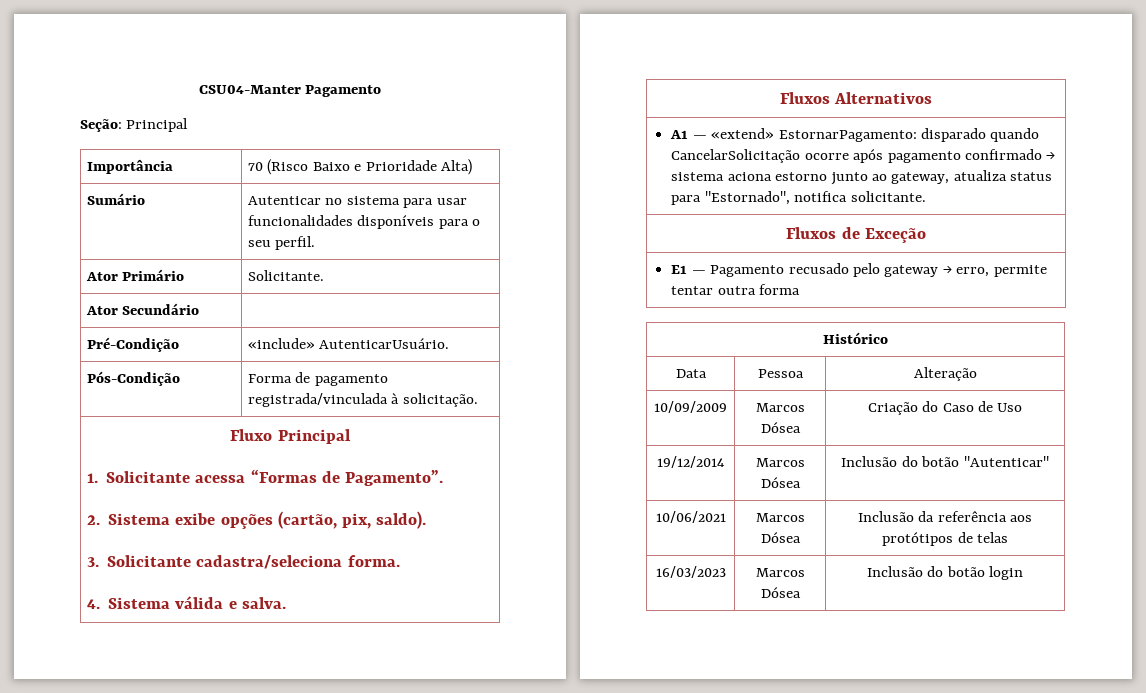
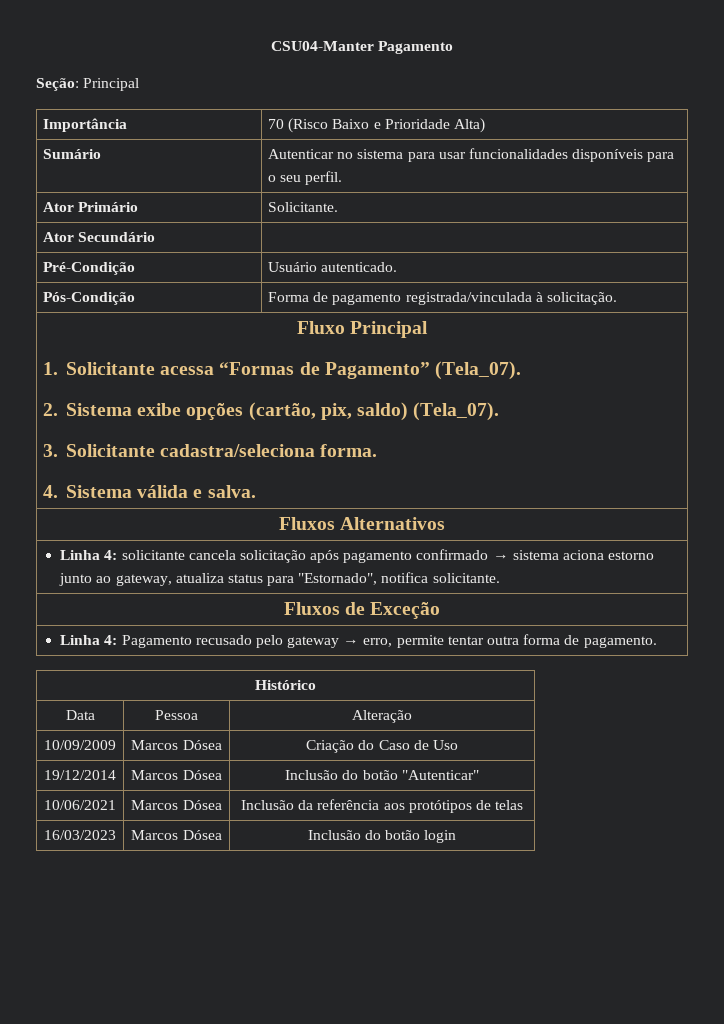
- Pré-Condição | «include» AutenticarUsuário.
+ Pré-Condição | Usuário autenticado.
  Fluxo Principal
- 1. Solicitante acessa “Formas de Pagamento”.
- 2. Sistema exibe opções (cartão, pix, saldo).
+ 1. Solicitante acessa “Formas de Pagamento” (Tela_07).
+ 2. Sistema exibe opções (cartão, pix, saldo) (Tela_07).
- A1 — «extend» EstornarPagamento: disparado quando CancelarSolicitação ocorre após pagamento confirmado → sistema aciona estorno junto ao gateway, atualiza status para "Estornado", notifica solicitante.
+ Linha 4: solicitante cancela solicitação após pagamento confirmado → sistema aciona estorno junto ao gateway, atualiza status para "Estornado", notifica solicitante.
- E1 — Pagamento recusado pelo gateway → erro, permite tentar outra forma
+ Linha 4: Pagamento recusado pelo gateway → erro, permite tentar outra forma de pagamento.

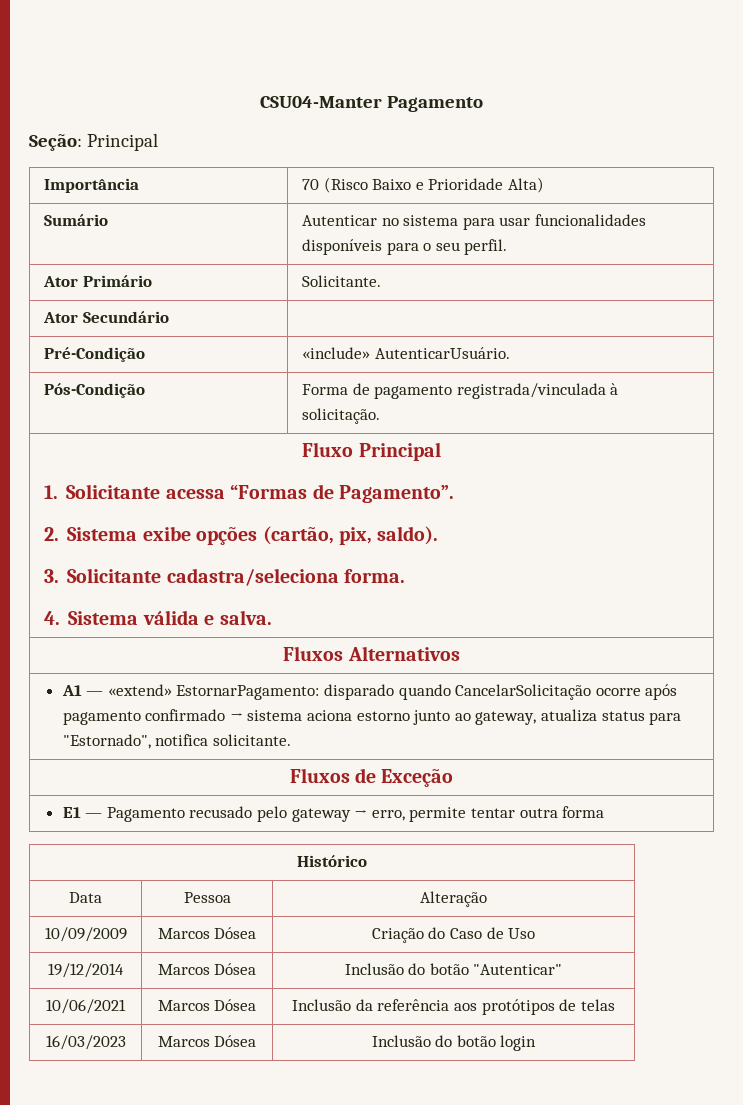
- Pré-Condição | Usuário autenticado.
+ Pré-Condição | «include» AutenticarUsuário.
  Fluxo Principal
- 1. Solicitante acessa “Formas de Pagamento” (Tela_07).
- 2. Sistema exibe opções (cartão, pix, saldo) (Tela_07).
+ 1. Solicitante acessa “Formas de Pagamento”.
+ 2. Sistema exibe opções (cartão, pix, saldo).
- Linha 4: solicitante cancela solicitação após pagamento confirmado → sistema aciona estorno junto ao gateway, atualiza status para "Estornado", notifica solicitante.
+ A1 — «extend» EstornarPagamento: disparado quando CancelarSolicitação ocorre após pagamento confirmado → sistema aciona estorno junto ao gateway, atualiza status para "Estornado", notifica solicitante.
- Linha 4: Pagamento recusado pelo gateway → erro, permite tentar outra forma de pagamento.
+ E1 — Pagamento recusado pelo gateway → erro, permite tentar outra forma

